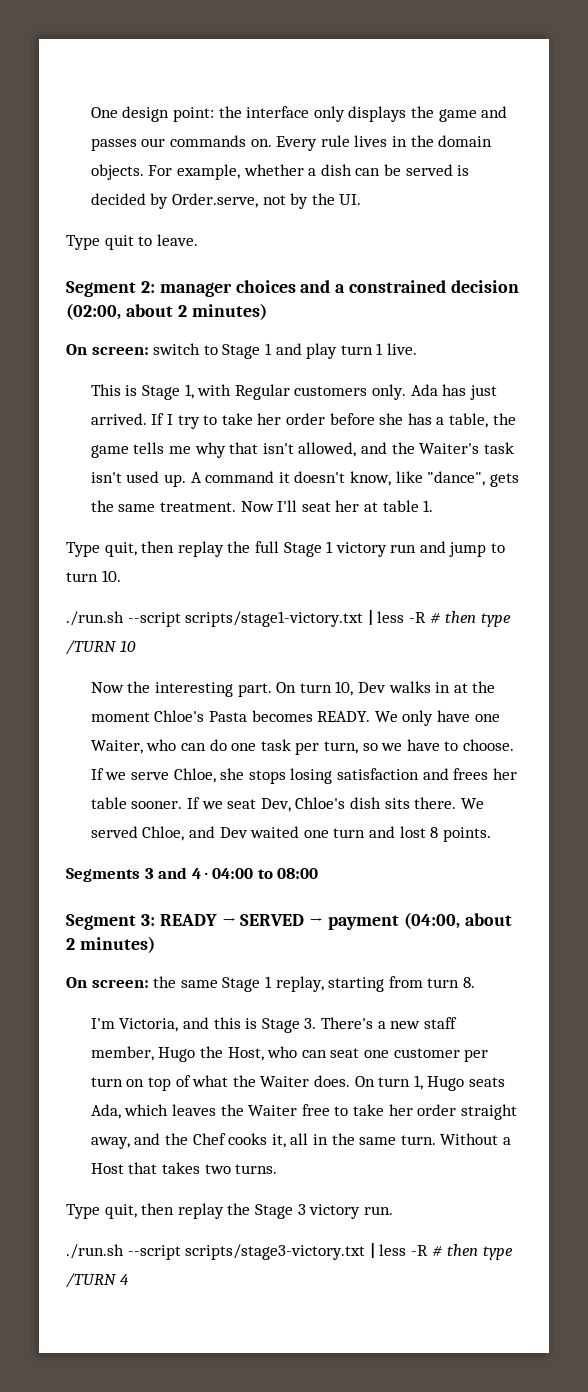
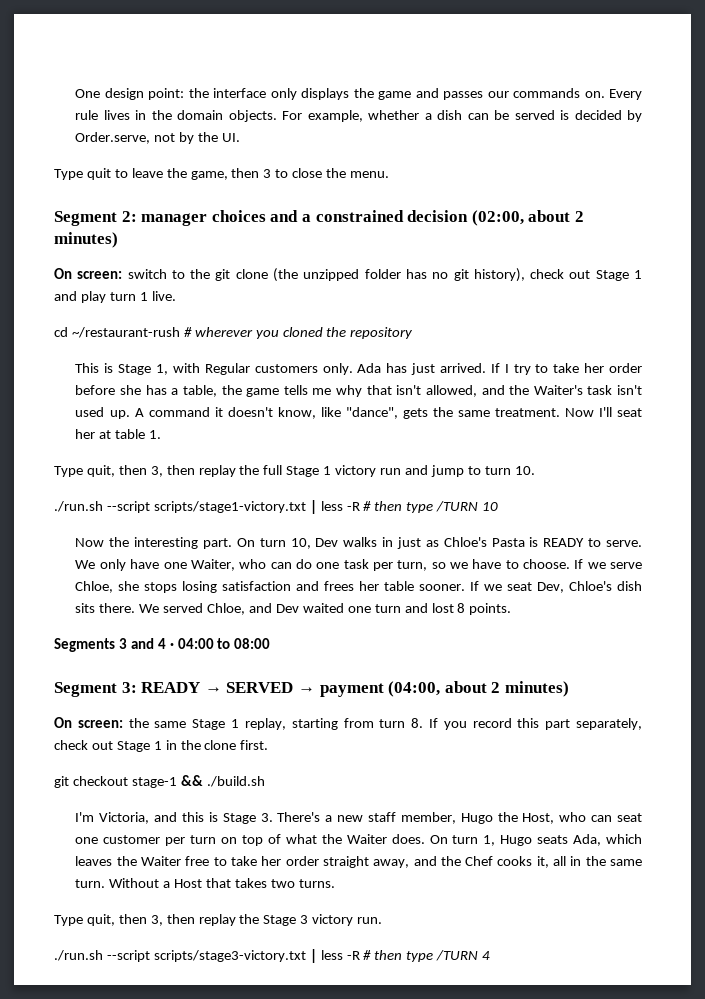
- Type quit to leave.
+ Type quit to leave the game, then 3 to close the menu.
- On screen: switch to Stage 1 and play turn 1 live.
+ On screen: switch to the git clone (the unzipped folder has no git history), check out Stage 1 and play turn 1 live.
+ cd ~/restaurant-rush # wherever you cloned the repository
- Type quit, then replay the full Stage 1 victory run and jump to turn 10.
+ Type quit, then 3, then replay the full Stage 1 victory run and jump to turn 10.
- On turn 10, Dev walks in at the moment Chloe's Pasta becomes READY.
+ On turn 10, Dev walks in just as Chloe's Pasta is READY to serve.
- On screen: the same Stage 1 replay, starting from turn 8.
+ On screen: the same Stage 1 replay, starting from turn 8. If you record this part separately, check out Stage 1 in the clone first.
+ git checkout stage-1 && ./build.sh
- Type quit, then replay the Stage 3 victory run.
+ Type quit, then 3, then replay the Stage 3 victory run.

